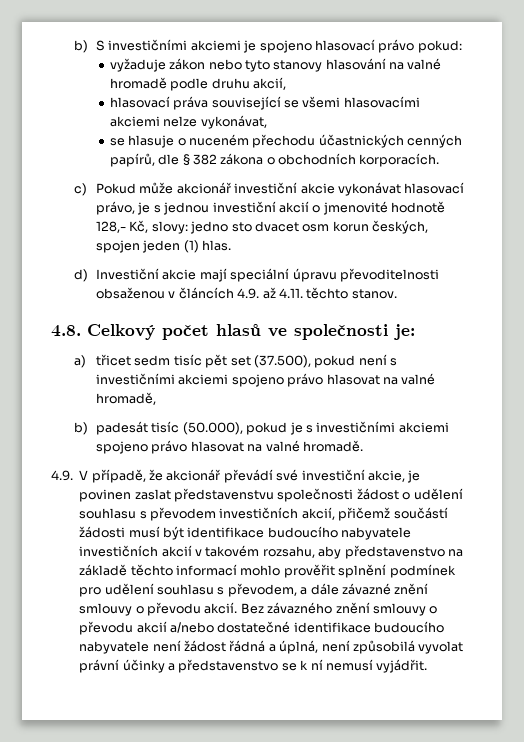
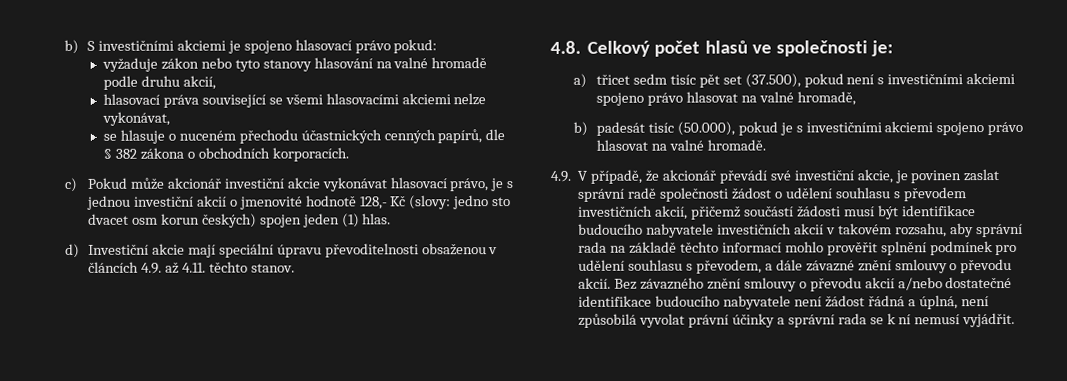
- c) Pokud může akcionář investiční akcie vykonávat hlasovací právo, je s jednou investiční akcií o jmenovité hodnotě 128,- Kč, slovy: jedno sto dvacet osm korun českých, spojen jeden (1) hlas.
+ c) Pokud může akcionář investiční akcie vykonávat hlasovací právo, je s jednou investiční akcií o jmenovité hodnotě 128,- Kč (slovy: jedno sto dvacet osm korun českých) spojen jeden (1) hlas.
- 4.9. V případě, že akcionář převádí své investiční akcie, je povinen zaslat představenstvu společnosti žádost o udělení souhlasu s převodem investičních akcií, přičemž součástí žádosti musí být identifikace budoucího nabyvatele investičních akcií v takovém rozsahu, aby představenstvo na základě těchto informací mohlo prověřit splnění podmínek pro udělení souhlasu s převodem, a dále závazné znění smlouvy o převodu akcií.
+ 4.9. V případě, že akcionář převádí své investiční akcie, je povinen zaslat správní radě společnosti žádost o udělení souhlasu s převodem investičních akcií, přičemž součástí žádosti musí být identifikace budoucího nabyvatele investičních akcií v takovém rozsahu, aby správní rada na základě těchto informací mohlo prověřit splnění podmínek pro udělení souhlasu s převodem, a dále závazné znění smlouvy o převodu akcií.
- Bez závazného znění smlouvy o převodu akcií a/nebo dostatečné identifikace budoucího nabyvatele není žádost řádná a úplná, není způsobilá vyvolat právní účinky a představenstvo se k ní nemusí vyjádřit.
+ Bez závazného znění smlouvy o převodu akcií a/nebo dostatečné identifikace budoucího nabyvatele není žádost řádná a úplná, není způsobilá vyvolat právní účinky a správní rada se k ní nemusí vyjádřit.

